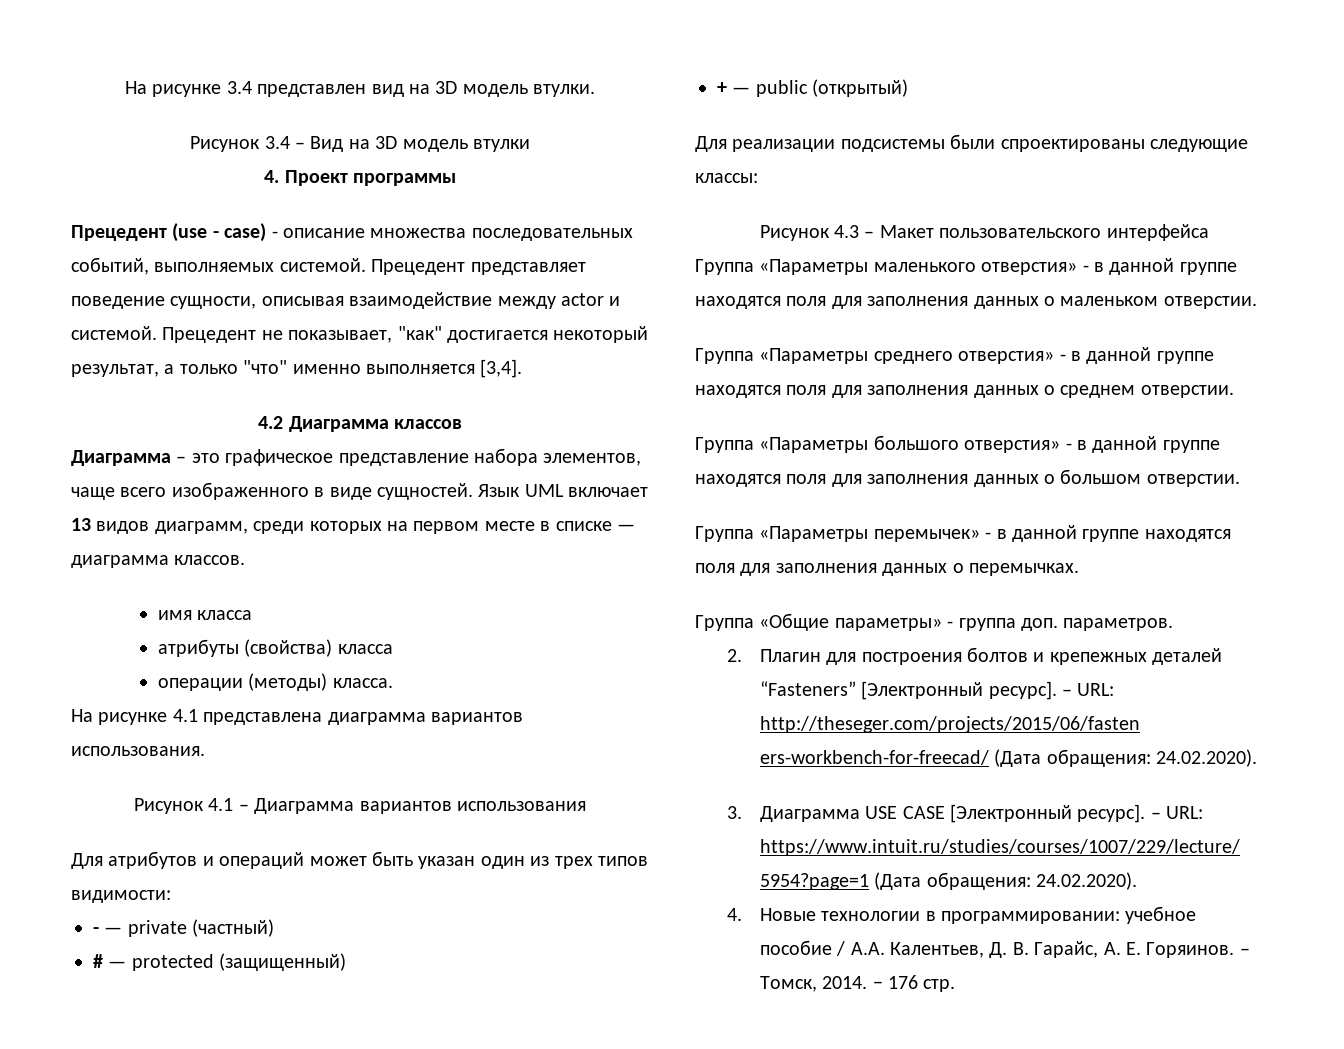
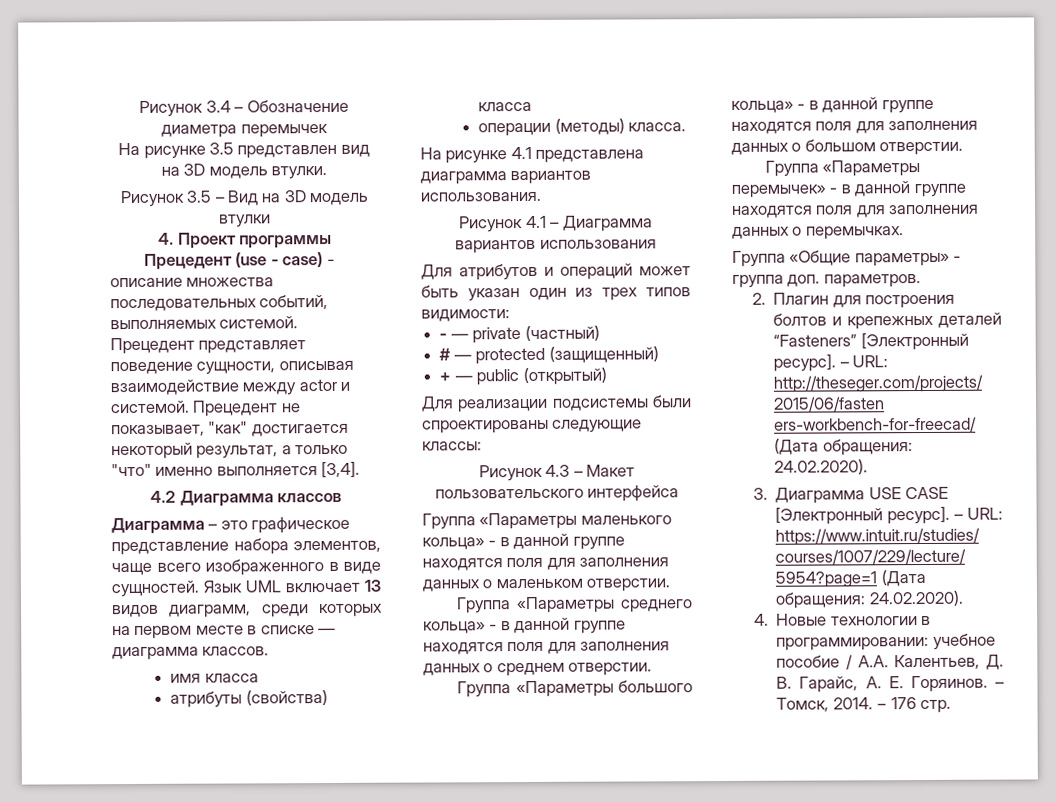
- На рисунке 3.4 представлен вид на 3D модель втулки.
+ Рисунок 3.4 – Обозначение диаметра перемычек
+ На рисунке 3.5 представлен вид на 3D модель втулки.
- Рисунок 3.4 – Вид на 3D модель втулки
+ Рисунок 3.5 – Вид на 3D модель втулки
- Группа «Параметры маленького отверстия» - в данной группе находятся поля для заполнения данных о маленьком отверстии.
+ Группа «Параметры маленького кольца» - в данной группе находятся поля для заполнения данных о маленьком отверстии.
- Группа «Параметры среднего отверстия» - в данной группе находятся поля для заполнения данных о среднем отверстии.
+ Группа «Параметры среднего кольца» - в данной группе находятся поля для заполнения данных о среднем отверстии.
- Группа «Параметры большого отверстия» - в данной группе находятся поля для заполнения данных о большом отверстии.
+ Группа «Параметры большого кольца» - в данной группе находятся поля для заполнения данных о большом отверстии.

